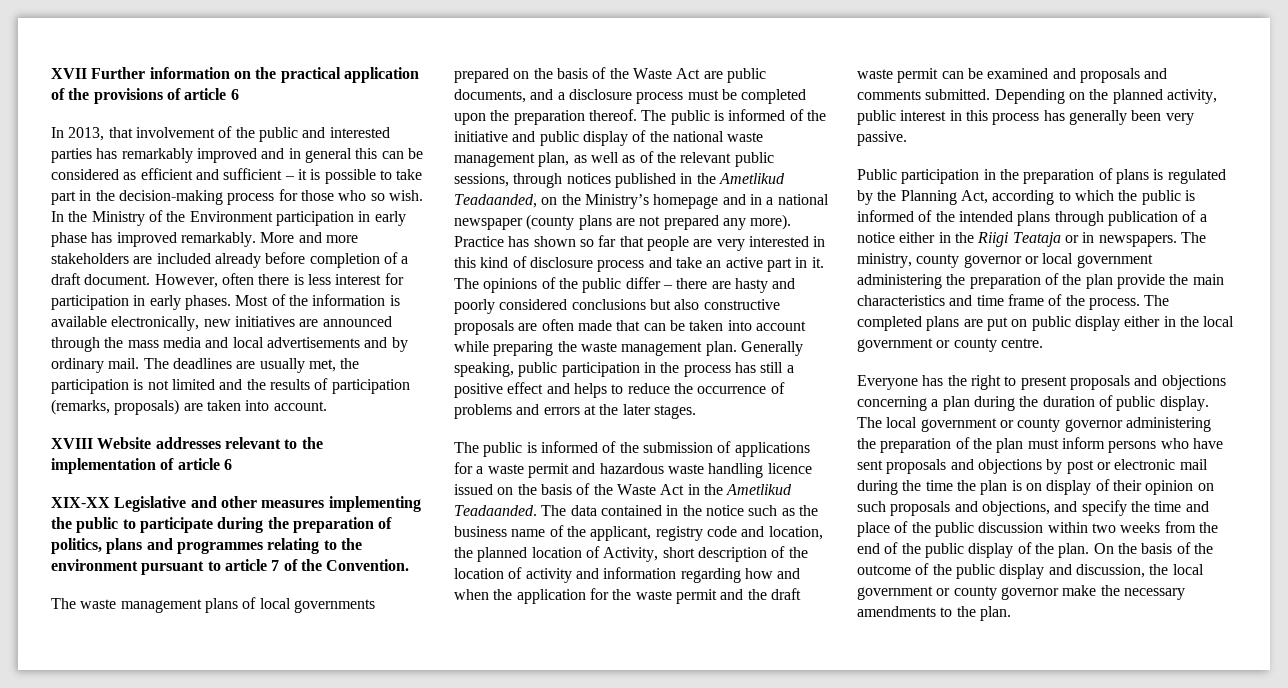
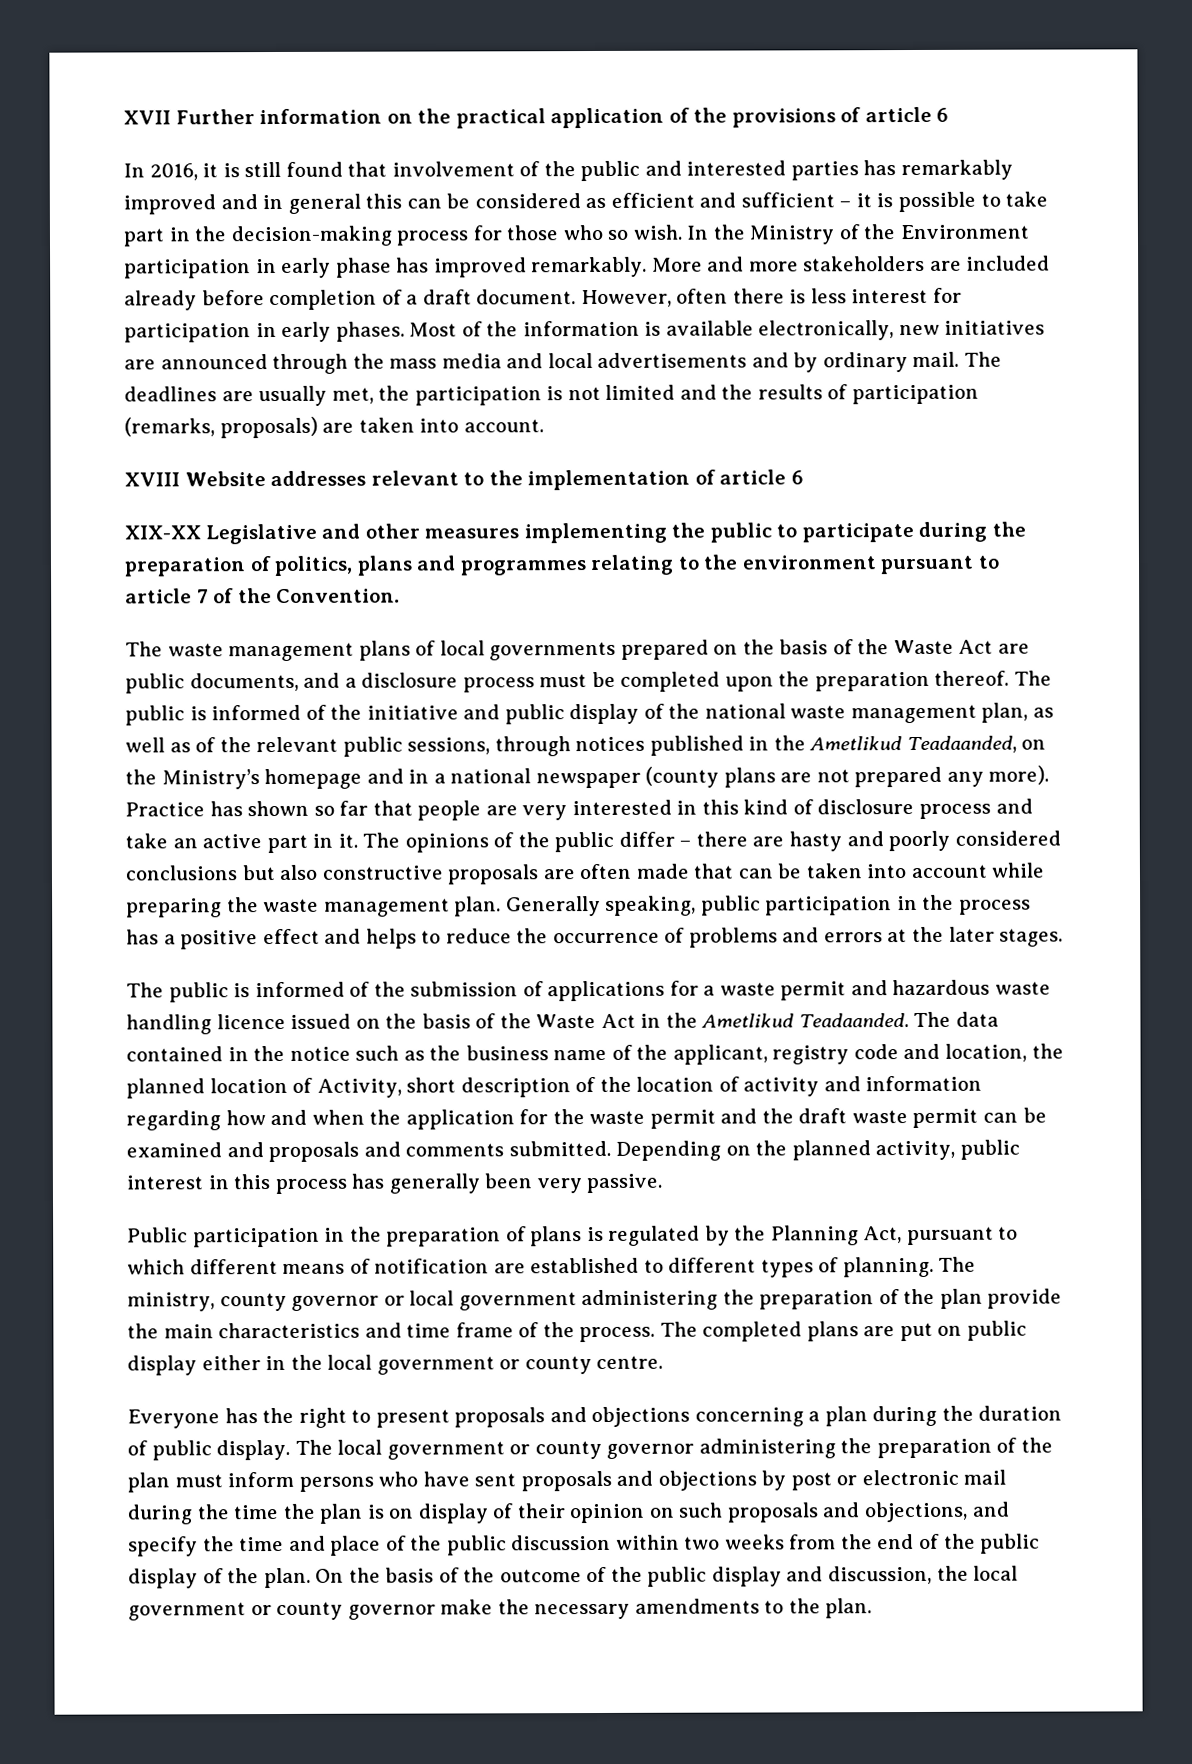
- In 2013, that involvement of the public and interested parties has remarkably improved and in general this can be considered as efficient and sufficient – it is possible to take part in the decision-making process for those who so wish.
+ In 2016, it is still found that involvement of the public and interested parties has remarkably improved and in general this can be considered as efficient and sufficient – it is possible to take part in the decision-making process for those who so wish.
- Generally speaking, public participation in the process has still a positive effect and helps to reduce the occurrence of problems and errors at the later stages.
+ Generally speaking, public participation in the process has a positive effect and helps to reduce the occurrence of problems and errors at the later stages.
- Public participation in the preparation of plans is regulated by the Planning Act, according to which the public is informed of the intended plans through publication of a notice either in the Riigi Teataja or in newspapers.
+ Public participation in the preparation of plans is regulated by the Planning Act, pursuant to which different means of notification are established to different types of planning.

